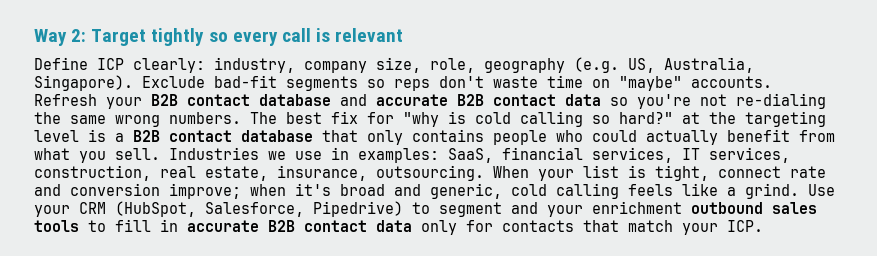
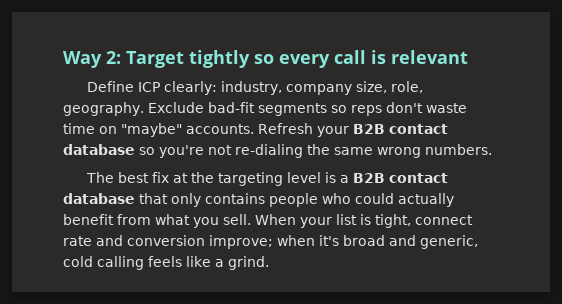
- Define ICP clearly: industry, company size, role, geography (e.g. US, Australia, Singapore).
+ Define ICP clearly: industry, company size, role, geography.
- Refresh your B2B contact database and accurate B2B contact data so you're not re-dialing the same wrong numbers. The best fix for "why is cold calling so hard?" at the targeting level is a B2B contact database that only contains people who could actually benefit from what you sell.
+ Refresh your B2B contact database so you're not re-dialing the same wrong numbers.
+ The best fix at the targeting level is a B2B contact database that only contains people who could actually benefit from what you sell.
- Industries we use in examples: SaaS, financial services, IT services, construction, real estate, insurance, outsourcing.
- Use your CRM (HubSpot, Salesforce, Pipedrive) to segment and your enrichment outbound sales tools to fill in accurate B2B contact data only for contacts that match your ICP.

